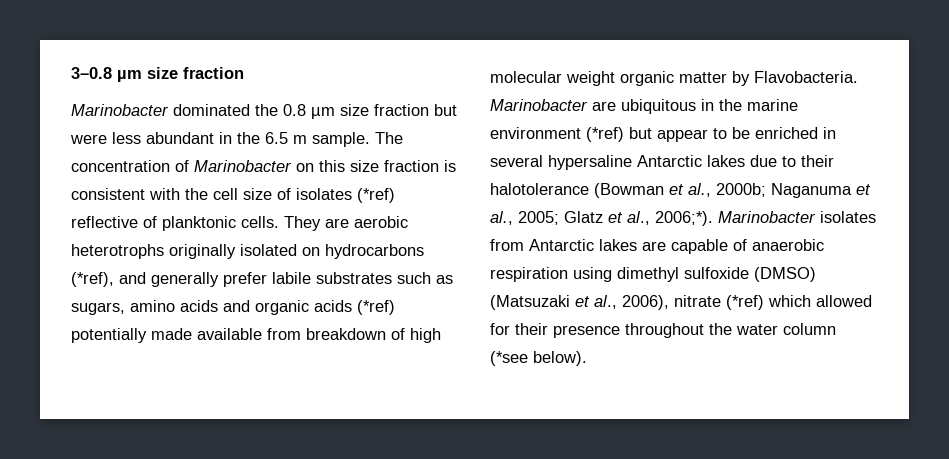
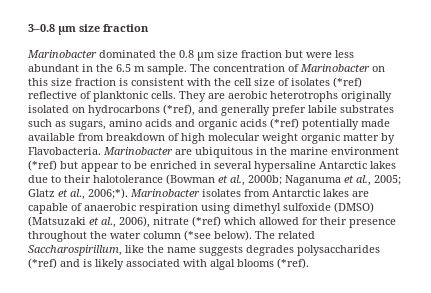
+ The related Saccharospirillum, like the name suggests degrades polysaccharides (*ref) and is likely associated with algal blooms (*ref).

